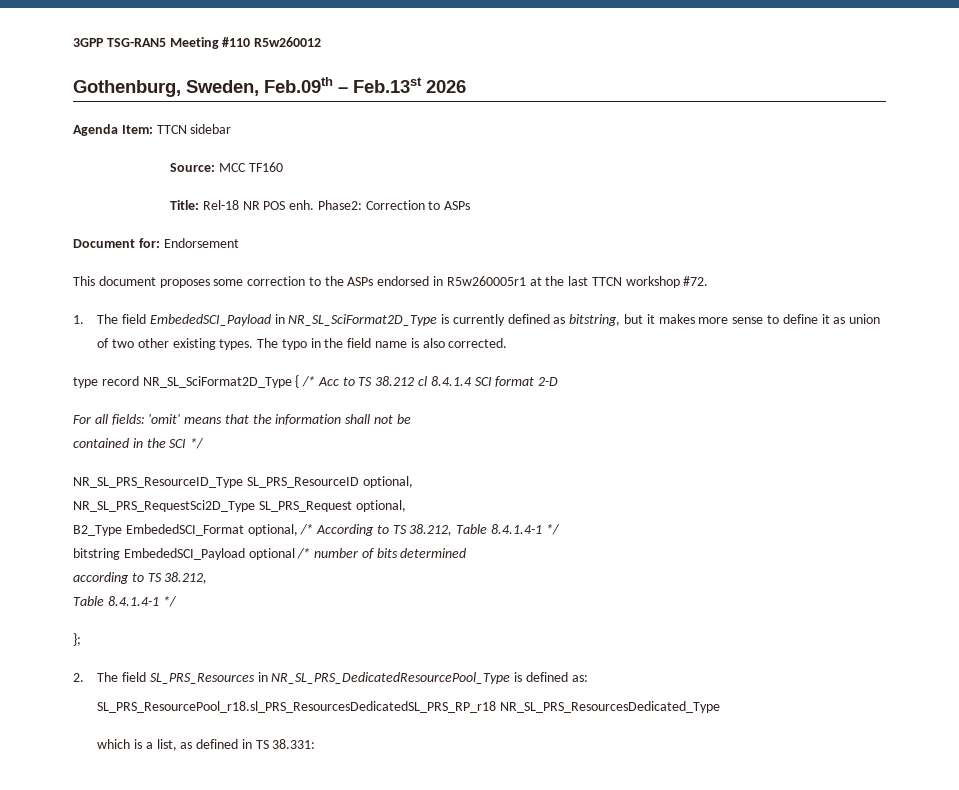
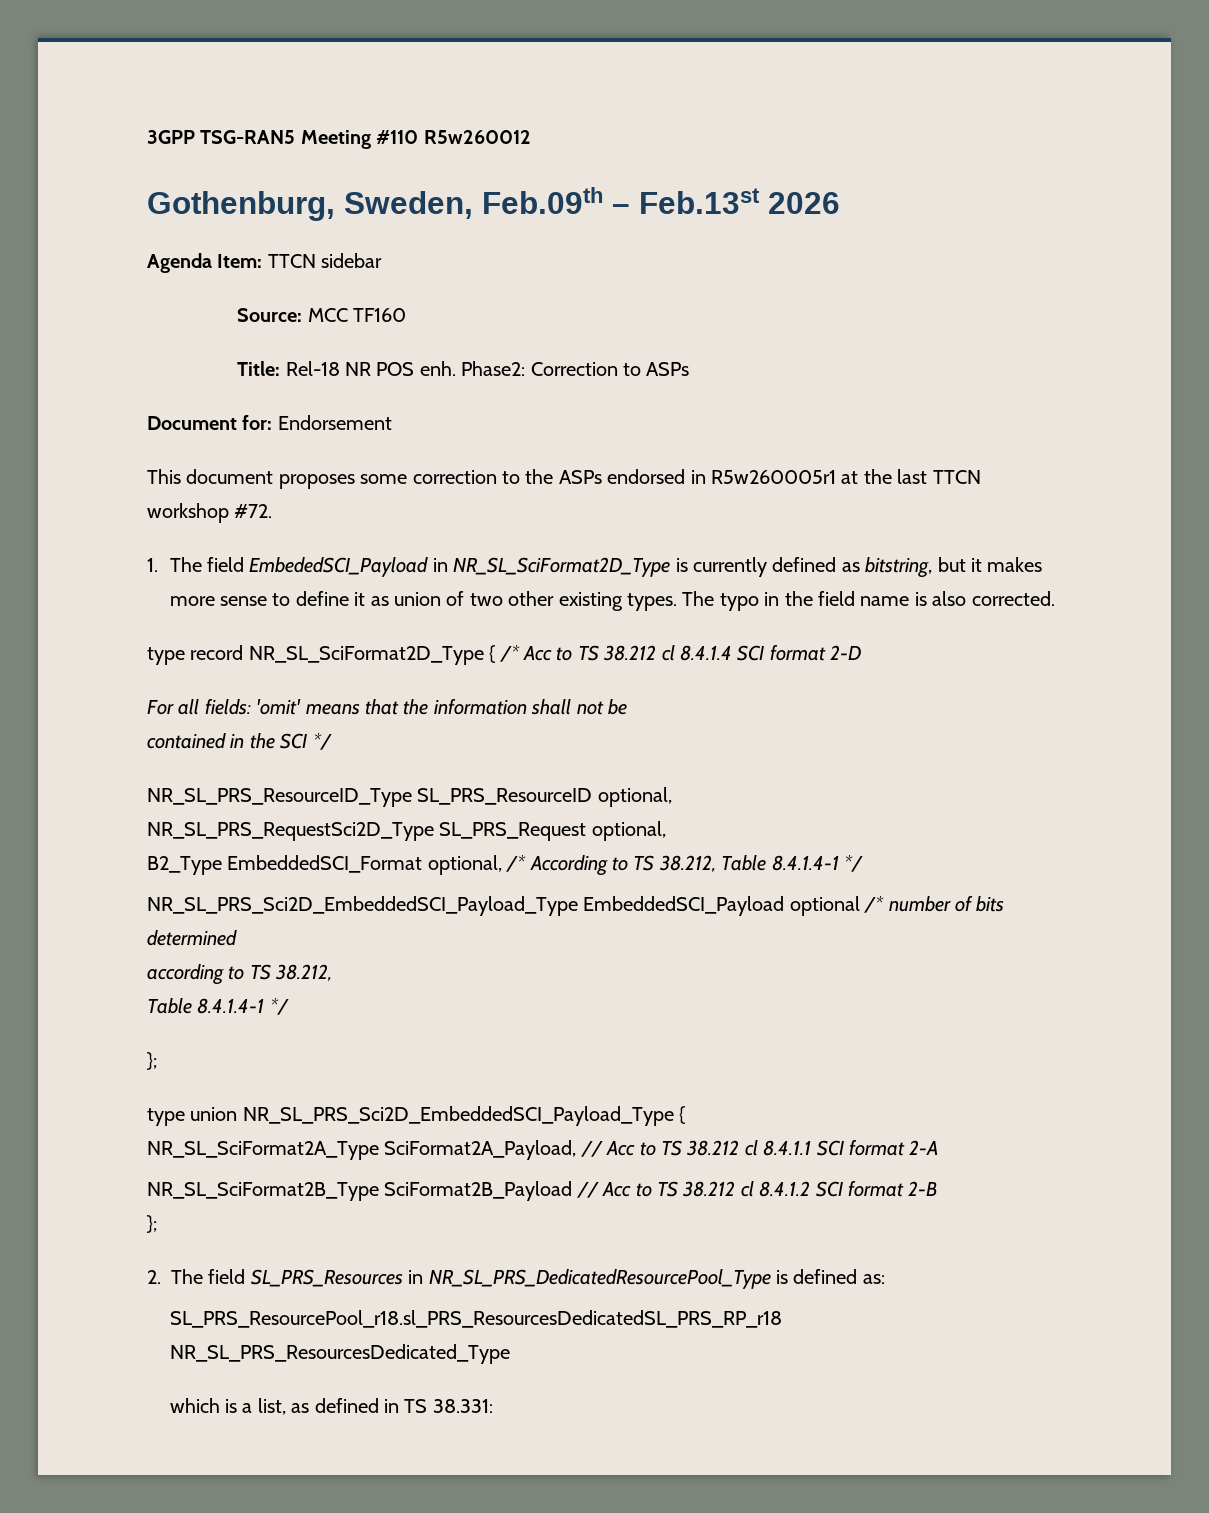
- B2_Type EmbededSCI_Format optional, /* According to TS 38.212, Table 8.4.1.4-1 */
+ B2_Type EmbeddedSCI_Format optional, /* According to TS 38.212, Table 8.4.1.4-1 */
- bitstring EmbededSCI_Payload optional /* number of bits determined
+ NR_SL_PRS_Sci2D_EmbeddedSCI_Payload_Type EmbeddedSCI_Payload optional /* number of bits determined
+ type union NR_SL_PRS_Sci2D_EmbeddedSCI_Payload_Type {
+ NR_SL_SciFormat2A_Type SciFormat2A_Payload, // Acc to TS 38.212 cl 8.4.1.1 SCI format 2-A
+ NR_SL_SciFormat2B_Type SciFormat2B_Payload // Acc to TS 38.212 cl 8.4.1.2 SCI format 2-B
+ };

